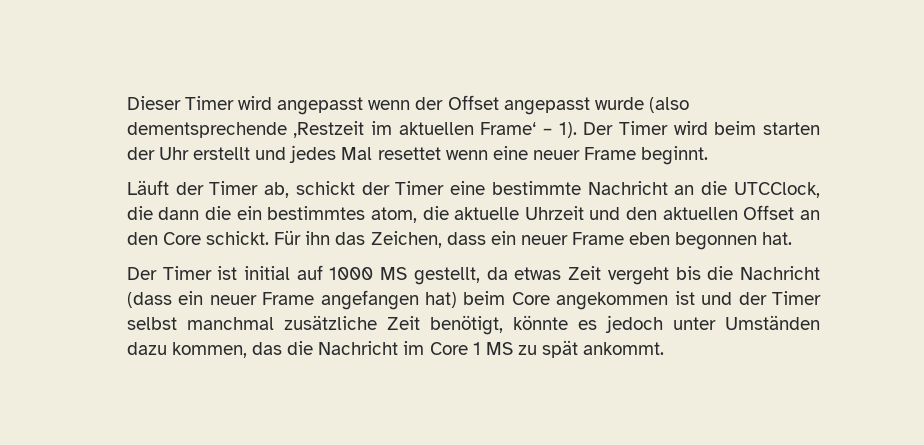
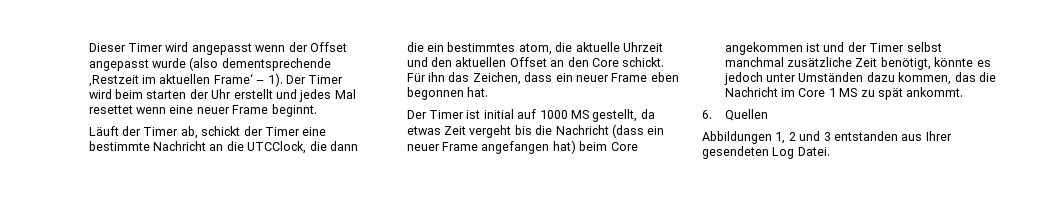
+ 6. Quellen
+ Abbildungen 1, 2 und 3 entstanden aus Ihrer gesendeten Log Datei.

